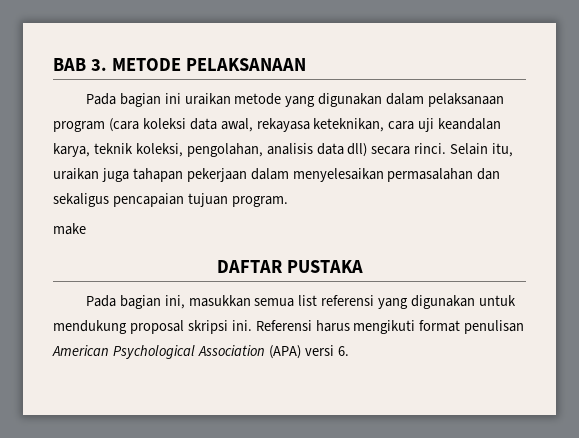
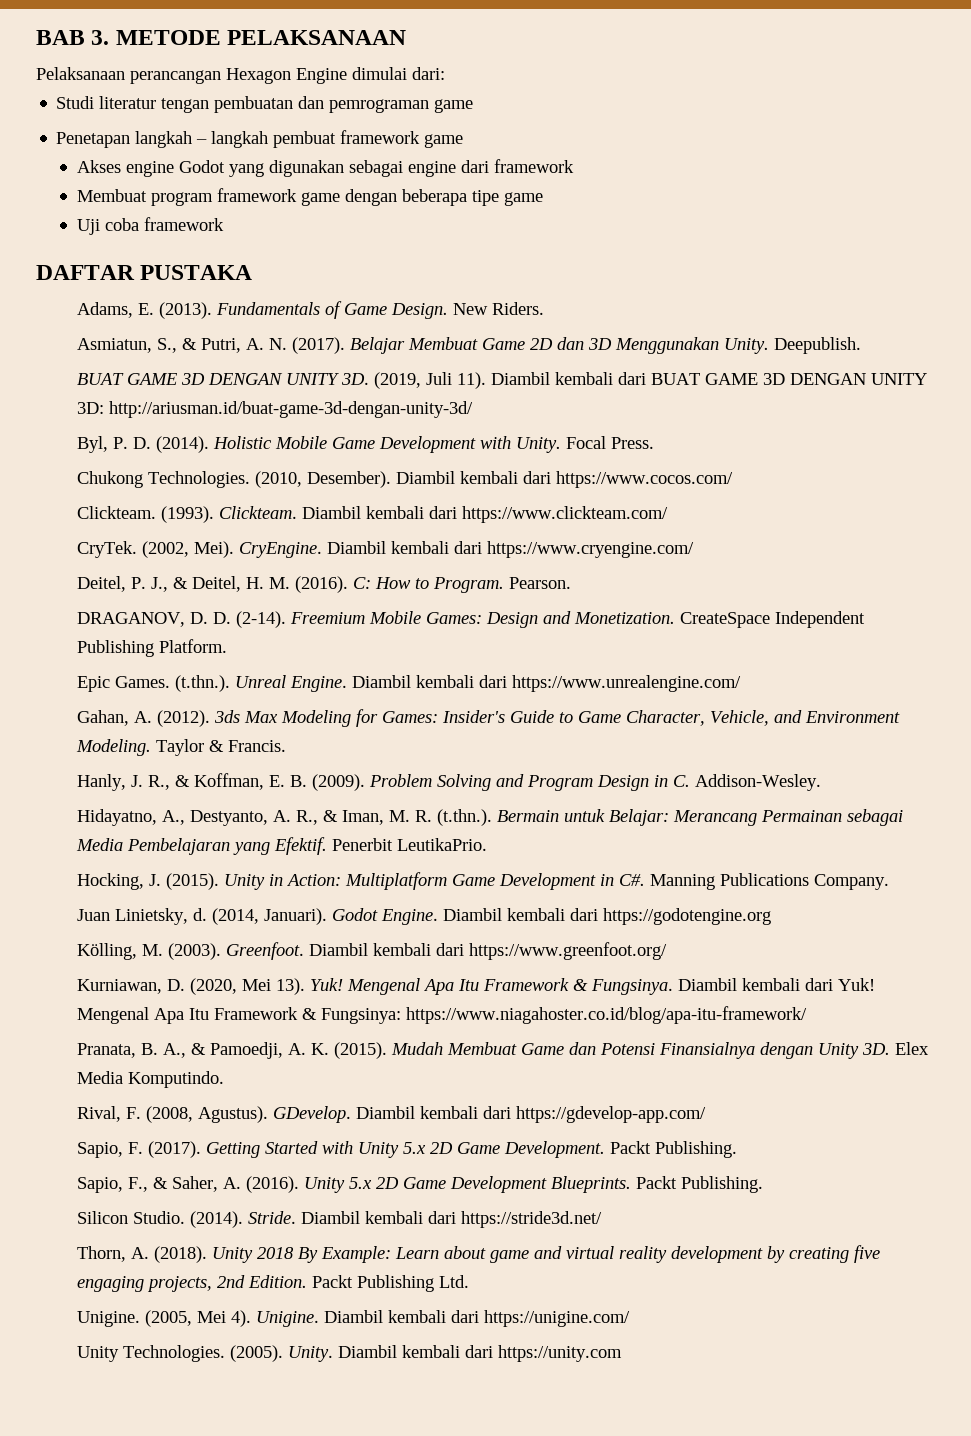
- Pada bagian ini uraikan metode yang digunakan dalam pelaksanaan program (cara koleksi data awal, rekayasa keteknikan, cara uji keandalan karya, teknik koleksi, pengolahan, analisis data dll) secara rinci. Selain itu, uraikan juga tahapan pekerjaan dalam menyelesaikan permasalahan dan sekaligus pencapaian tujuan program.
- make
+ Pelaksanaan perancangan Hexagon Engine dimulai dari:
+ Studi literatur tengan pembuatan dan pemrograman game
+ Penetapan langkah – langkah pembuat framework game
+ Akses engine Godot yang digunakan sebagai engine dari framework
+ Membuat program framework game dengan beberapa tipe game
+ Uji coba framework
  DAFTAR PUSTAKA
- Pada bagian ini, masukkan semua list referensi yang digunakan untuk mendukung proposal skripsi ini. Referensi harus mengikuti format penulisan American Psychological Association (APA) versi 6.
+ Adams, E. (2013). Fundamentals of Game Design. New Riders.
+ Asmiatun, S., & Putri, A. N. (2017). Belajar Membuat Game 2D dan 3D Menggunakan Unity. Deepublish.
+ BUAT GAME 3D DENGAN UNITY 3D. (2019, Juli 11). Diambil kembali dari BUAT GAME 3D DENGAN UNITY 3D: http://ariusman.id/buat-game-3d-dengan-unity-3d/
+ Byl, P. D. (2014). Holistic Mobile Game Development with Unity. Focal Press.
+ Chukong Technologies. (2010, Desember). Diambil kembali dari https://www.cocos.com/
+ Clickteam. (1993). Clickteam. Diambil kembali dari https://www.clickteam.com/
+ CryTek. (2002, Mei). CryEngine. Diambil kembali dari https://www.cryengine.com/
+ Deitel, P. J., & Deitel, H. M. (2016). C: How to Program. Pearson.
+ DRAGANOV, D. D. (2-14). Freemium Mobile Games: Design and Monetization. CreateSpace Independent Publishing Platform.
+ Epic Games. (t.thn.). Unreal Engine. Diambil kembali dari https://www.unrealengine.com/
+ Gahan, A. (2012). 3ds Max Modeling for Games: Insider's Guide to Game Character, Vehicle, and Environment Modeling. Taylor & Francis.
+ Hanly, J. R., & Koffman, E. B. (2009). Problem Solving and Program Design in C. Addison-Wesley.
+ Hidayatno, A., Destyanto, A. R., & Iman, M. R. (t.thn.). Bermain untuk Belajar: Merancang Permainan sebagai Media Pembelajaran yang Efektif. Penerbit LeutikaPrio.
+ Hocking, J. (2015). Unity in Action: Multiplatform Game Development in C#. Manning Publications Company.
+ Juan Linietsky, d. (2014, Januari). Godot Engine. Diambil kembali dari https://godotengine.org
+ Kölling, M. (2003). Greenfoot. Diambil kembali dari https://www.greenfoot.org/
+ Kurniawan, D. (2020, Mei 13). Yuk! Mengenal Apa Itu Framework & Fungsinya. Diambil kembali dari Yuk! Mengenal Apa Itu Framework & Fungsinya: https://www.niagahoster.co.id/blog/apa-itu-framework/
+ Pranata, B. A., & Pamoedji, A. K. (2015). Mudah Membuat Game dan Potensi Finansialnya dengan Unity 3D. Elex Media Komputindo.
+ Rival, F. (2008, Agustus). GDevelop. Diambil kembali dari https://gdevelop-app.com/
+ Sapio, F. (2017). Getting Started with Unity 5.x 2D Game Development. Packt Publishing.
+ Sapio, F., & Saher, A. (2016). Unity 5.x 2D Game Development Blueprints. Packt Publishing.
+ Silicon Studio. (2014). Stride. Diambil kembali dari https://stride3d.net/
+ Thorn, A. (2018). Unity 2018 By Example: Learn about game and virtual reality development by creating five engaging projects, 2nd Edition. Packt Publishing Ltd.
+ Unigine. (2005, Mei 4). Unigine. Diambil kembali dari https://unigine.com/
+ Unity Technologies. (2005). Unity. Diambil kembali dari https://unity.com

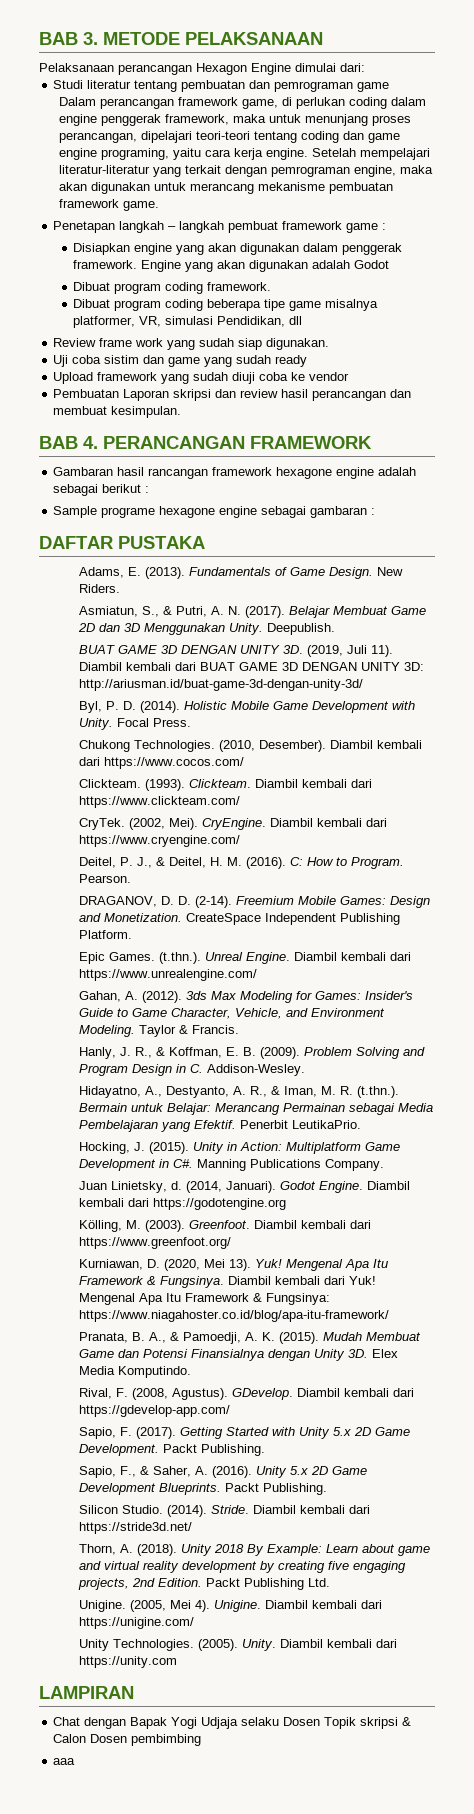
- Studi literatur tengan pembuatan dan pemrograman game
+ Studi literatur tentang pembuatan dan pemrograman game
+ Dalam perancangan framework game, di perlukan coding dalam engine penggerak framework, maka untuk menunjang proses perancangan, dipelajari teori-teori tentang coding dan game engine programing, yaitu cara kerja engine. Setelah mempelajari literatur-literatur yang terkait dengan pemrograman engine, maka akan digunakan untuk merancang mekanisme pembuatan framework game.
- Penetapan langkah – langkah pembuat framework game
- Akses engine Godot yang digunakan sebagai engine dari framework
- Membuat program framework game dengan beberapa tipe game
- Uji coba framework
+ Penetapan langkah – langkah pembuat framework game :
+ Disiapkan engine yang akan digunakan dalam penggerak framework. Engine yang akan digunakan adalah Godot
+ Dibuat program coding framework.
+ Dibuat program coding beberapa tipe game misalnya platformer, VR, simulasi Pendidikan, dll
+ Review frame work yang sudah siap digunakan.
+ Uji coba sistim dan game yang sudah ready
+ Upload framework yang sudah diuji coba ke vendor
+ Pembuatan Laporan skripsi dan review hasil perancangan dan membuat kesimpulan.
+ BAB 4. PERANCANGAN FRAMEWORK
+ Gambaran hasil rancangan framework hexagone engine adalah sebagai berikut :
+ Sample programe hexagone engine sebagai gambaran :
+ LAMPIRAN
+ Chat dengan Bapak Yogi Udjaja selaku Dosen Topik skripsi & Calon Dosen pembimbing
+ aaa

